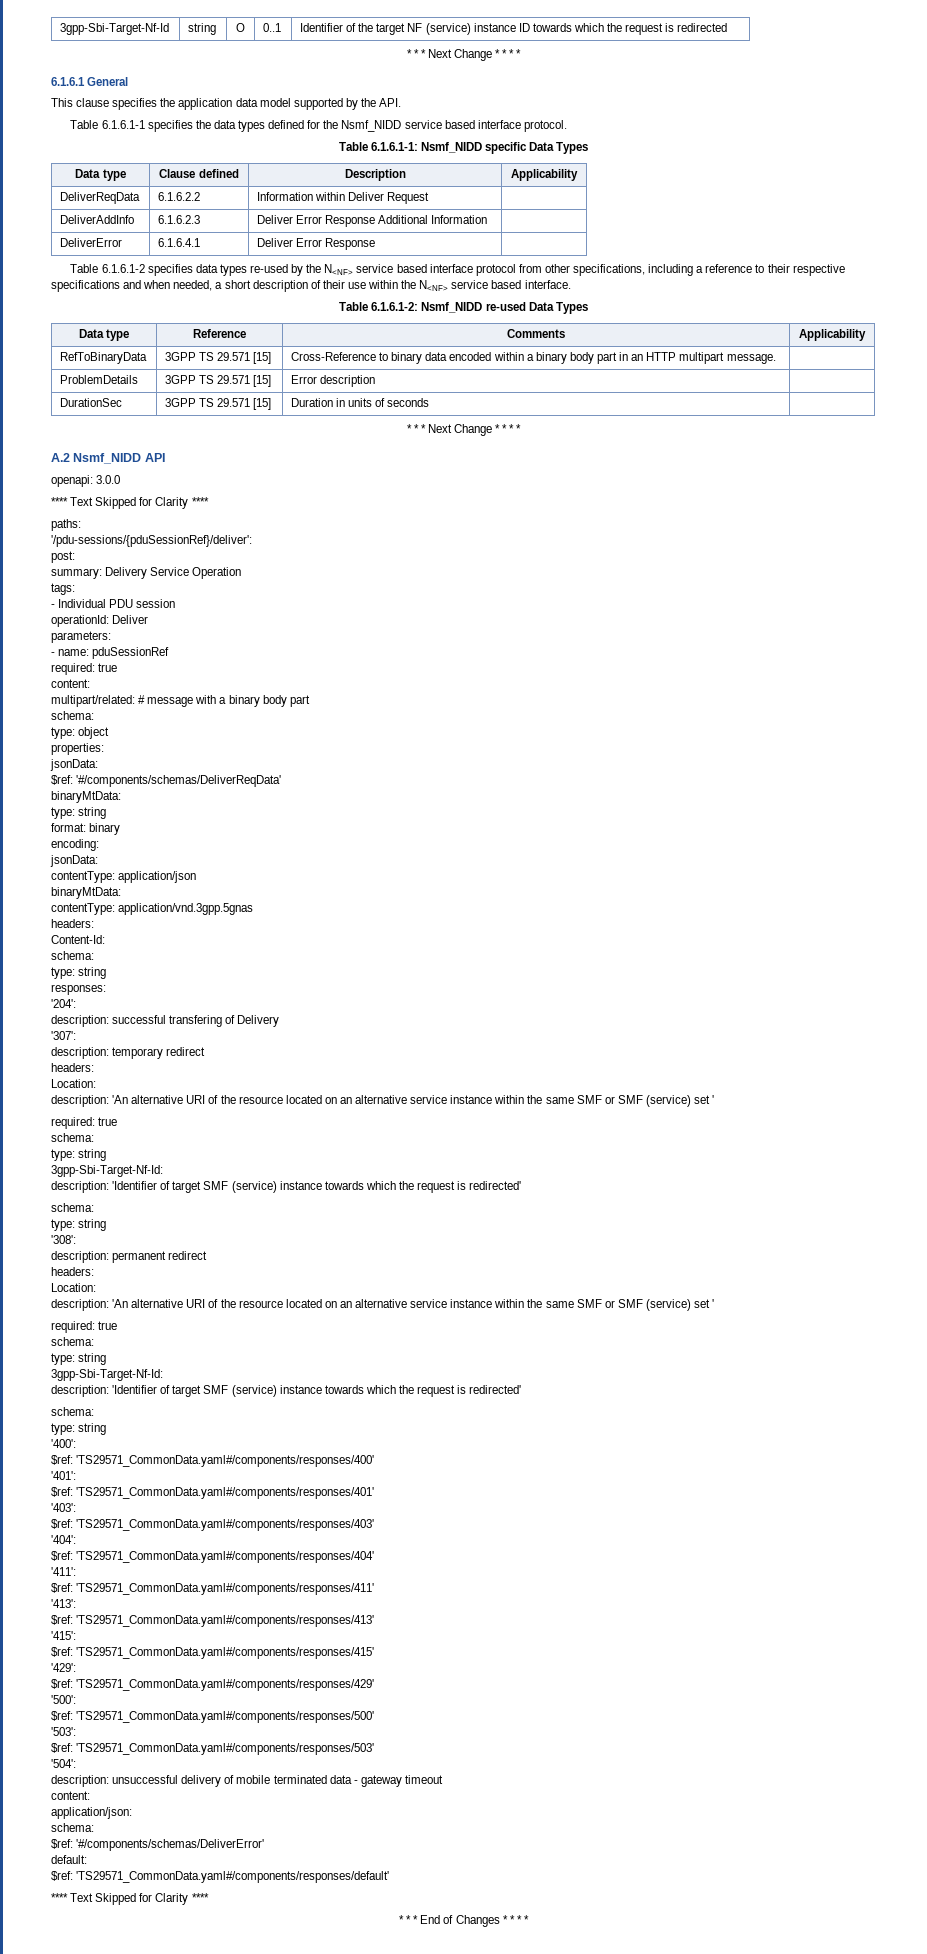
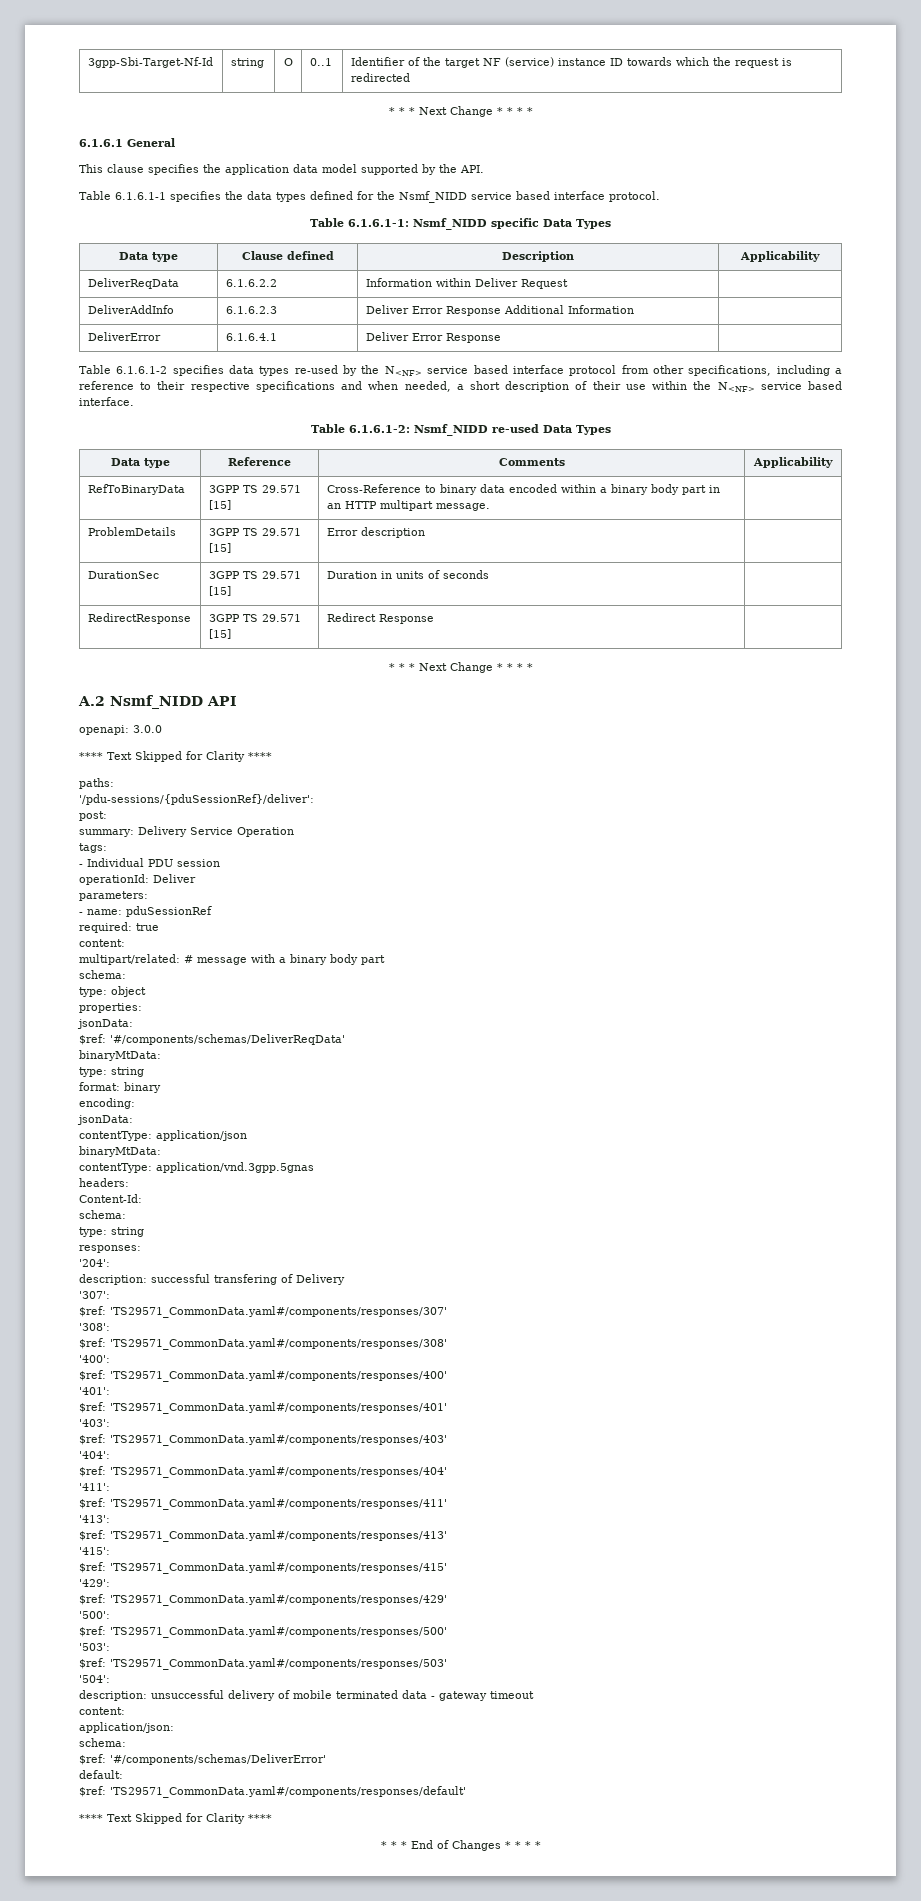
+ RedirectResponse | 3GPP TS 29.571 [15] | Redirect Response |
- description: temporary redirect
- headers:
- Location:
- description: 'An alternative URI of the resource located on an alternative service instance within the same SMF or SMF (service) set '
- required: true
- schema:
- type: string
- 3gpp-Sbi-Target-Nf-Id:
- description: 'Identifier of target SMF (service) instance towards which the request is redirected'
- schema:
- type: string
+ $ref: 'TS29571_CommonData.yaml#/components/responses/307'
  '308':
- description: permanent redirect
- headers:
- Location:
- description: 'An alternative URI of the resource located on an alternative service instance within the same SMF or SMF (service) set '
- required: true
- schema:
- type: string
- 3gpp-Sbi-Target-Nf-Id:
- description: 'Identifier of target SMF (service) instance towards which the request is redirected'
- schema:
- type: string
+ $ref: 'TS29571_CommonData.yaml#/components/responses/308'

